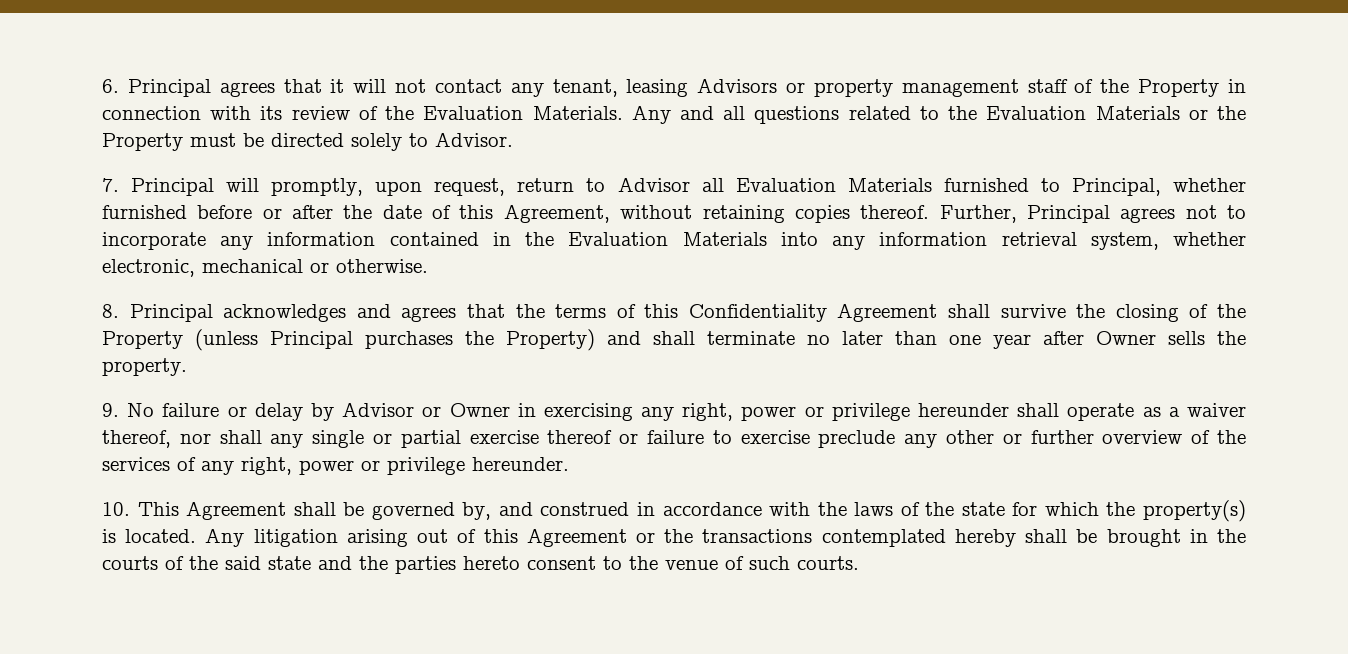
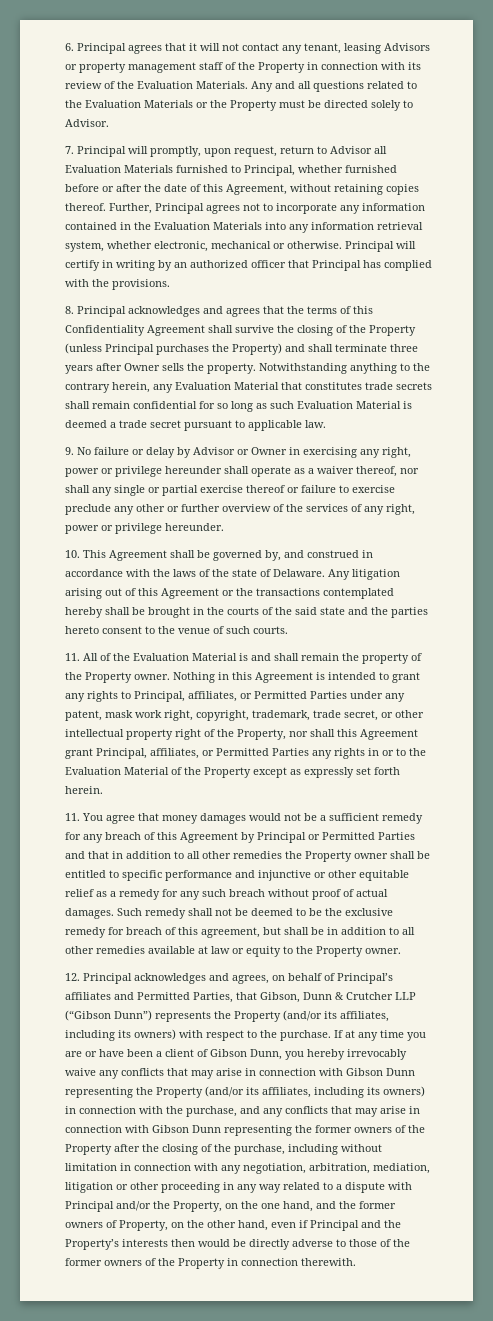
+ Principal will certify in writing by an authorized officer that Principal has complied with the provisions.
- 8. Principal acknowledges and agrees that the terms of this Confidentiality Agreement shall survive the closing of the Property (unless Principal purchases the Property) and shall terminate no later than one year after Owner sells the property.
+ 8. Principal acknowledges and agrees that the terms of this Confidentiality Agreement shall survive the closing of the Property (unless Principal purchases the Property) and shall terminate three years after Owner sells the property. Notwithstanding anything to the contrary herein, any Evaluation Material that constitutes trade secrets shall remain confidential for so long as such Evaluation Material is deemed a trade secret pursuant to applicable law.
- 10. This Agreement shall be governed by, and construed in accordance with the laws of the state for which the property(s) is located.
+ 10. This Agreement shall be governed by, and construed in accordance with the laws of the state of Delaware.
+ 11. All of the Evaluation Material is and shall remain the property of the Property owner. Nothing in this Agreement is intended to grant any rights to Principal, affiliates, or Permitted Parties under any patent, mask work right, copyright, trademark, trade secret, or other intellectual property right of the Property, nor shall this Agreement grant Principal, affiliates, or Permitted Parties any rights in or to the Evaluation Material of the Property except as expressly set forth herein.
+ 11. You agree that money damages would not be a sufficient remedy for any breach of this Agreement by Principal or Permitted Parties and that in addition to all other remedies the Property owner shall be entitled to specific performance and injunctive or other equitable relief as a remedy for any such breach without proof of actual damages. Such remedy shall not be deemed to be the exclusive remedy for breach of this agreement, but shall be in addition to all other remedies available at law or equity to the Property owner.
+ 12. Principal acknowledges and agrees, on behalf of Principal’s affiliates and Permitted Parties, that Gibson, Dunn & Crutcher LLP (“Gibson Dunn”) represents the Property (and/or its affiliates, including its owners) with respect to the purchase. If at any time you are or have been a client of Gibson Dunn, you hereby irrevocably waive any conflicts that may arise in connection with Gibson Dunn representing the Property (and/or its affiliates, including its owners) in connection with the purchase, and any conflicts that may arise in connection with Gibson Dunn representing the former owners of the Property after the closing of the purchase, including without limitation in connection with any negotiation, arbitration, mediation, litigation or other proceeding in any way related to a dispute with Principal and/or the Property, on the one hand, and the former owners of Property, on the other hand, even if Principal and the Property’s interests then would be directly adverse to those of the former owners of the Property in connection therewith.

